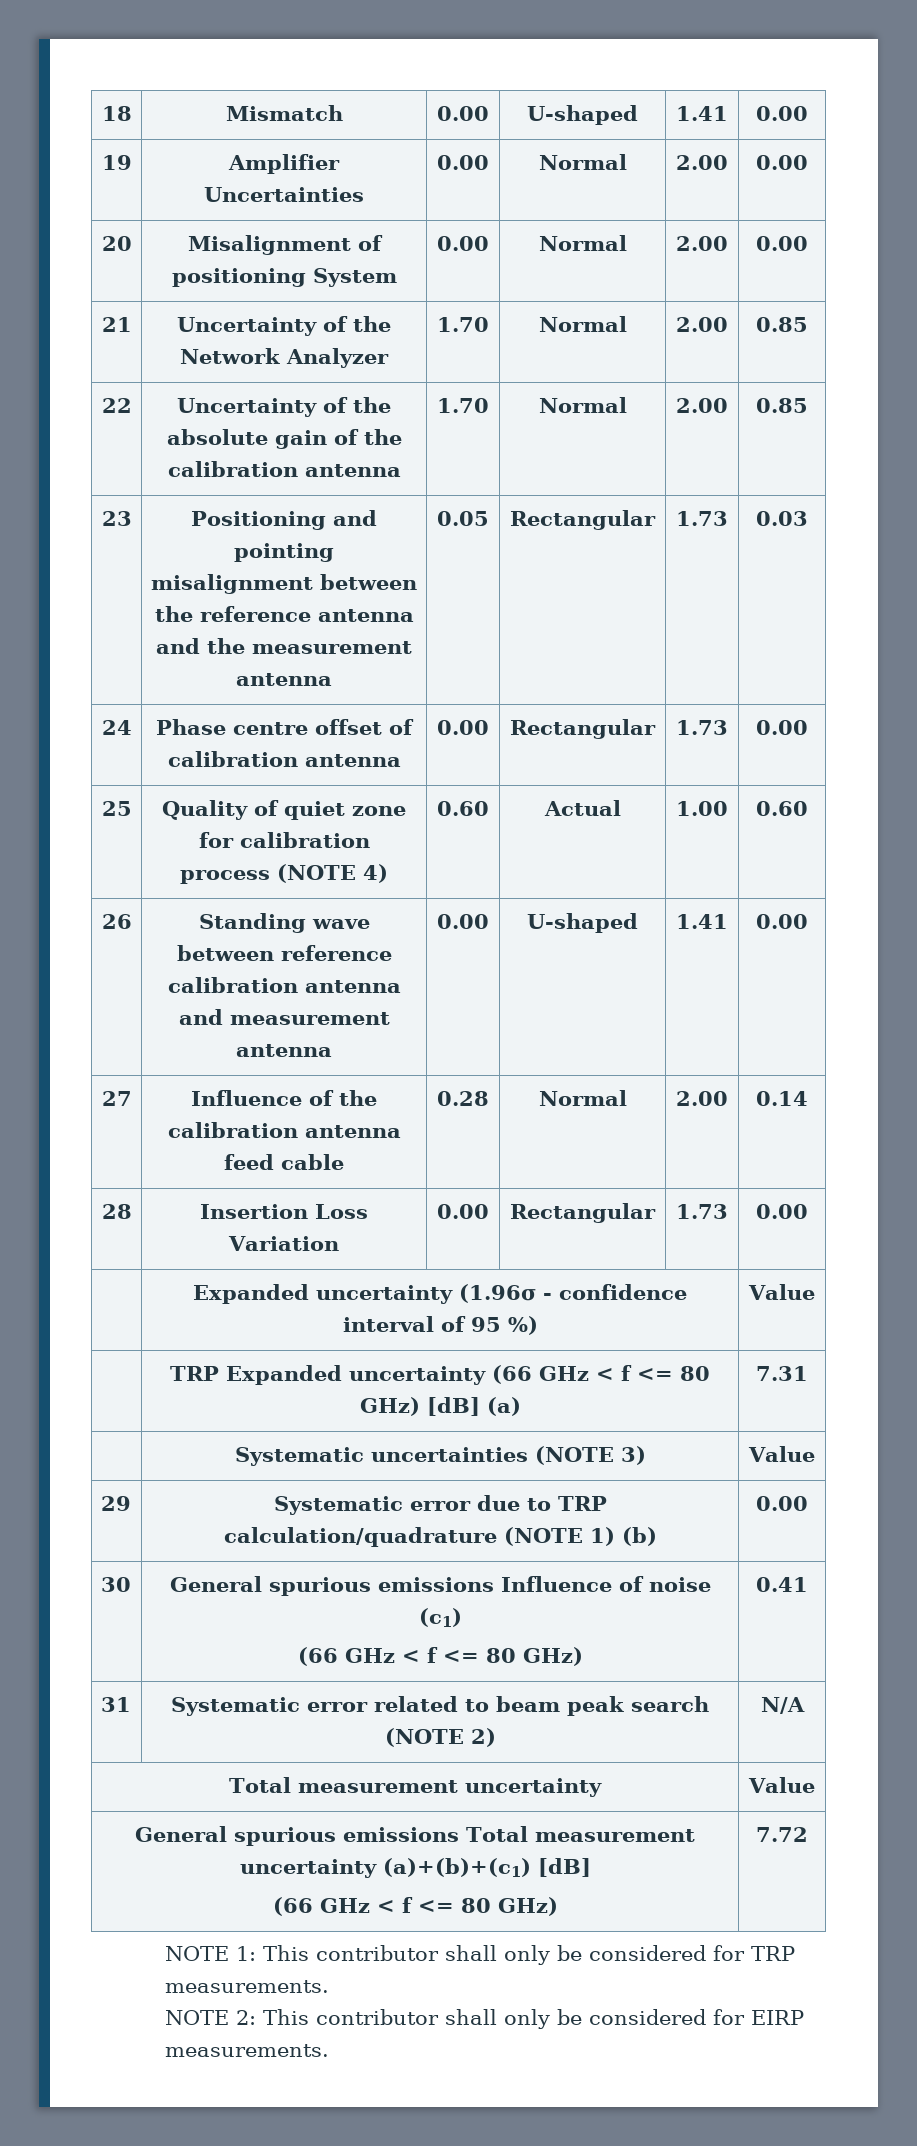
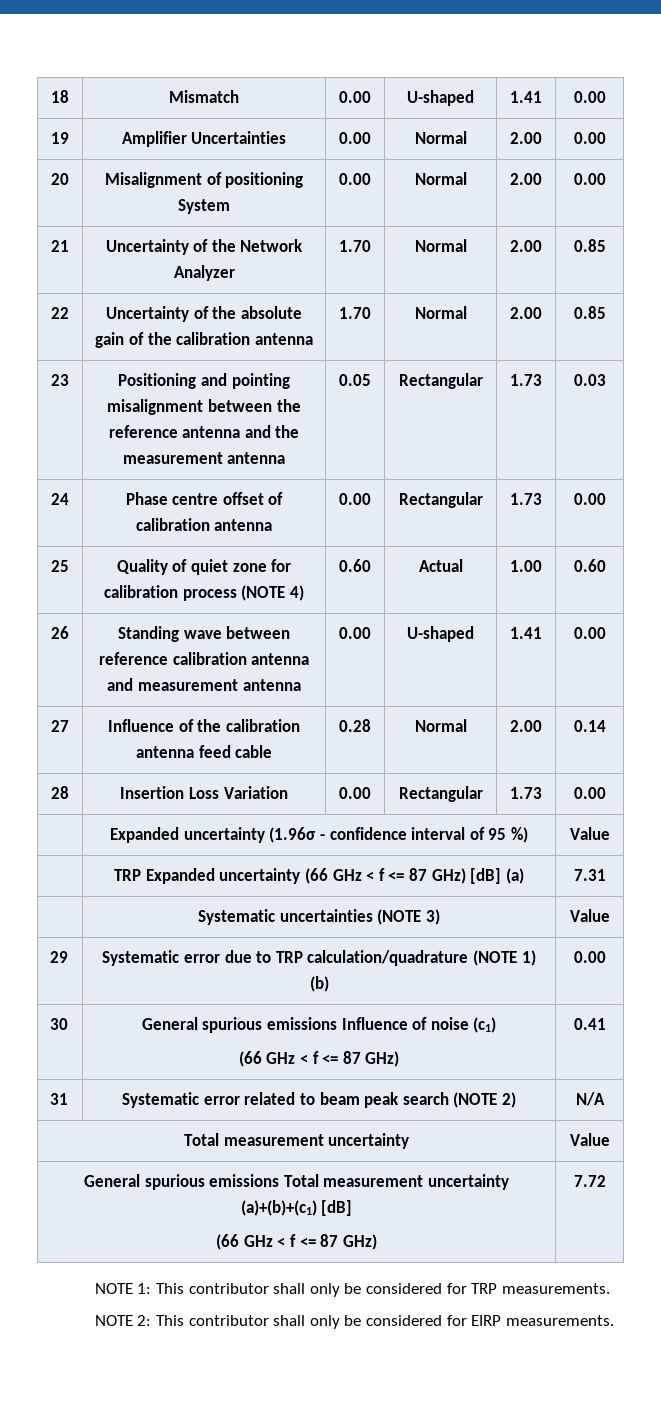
- | TRP Expanded uncertainty (66 GHz < f <= 80 GHz) [dB] (a) | 7.31
+ | TRP Expanded uncertainty (66 GHz < f <= 87 GHz) [dB] (a) | 7.31
  30 | General spurious emissions Influence of noise (c1)
- (66 GHz < f <= 80 GHz) | 0.41
+ (66 GHz < f <= 87 GHz) | 0.41
  General spurious emissions Total measurement uncertainty (a)+(b)+(c1) [dB]
- (66 GHz < f <= 80 GHz) | 7.72
+ (66 GHz < f <= 87 GHz) | 7.72

